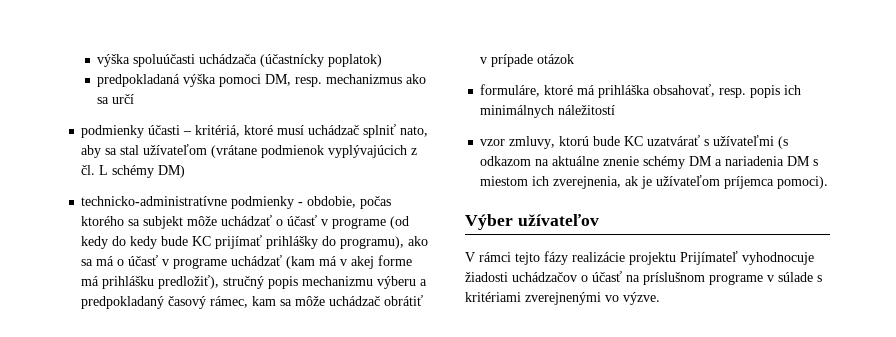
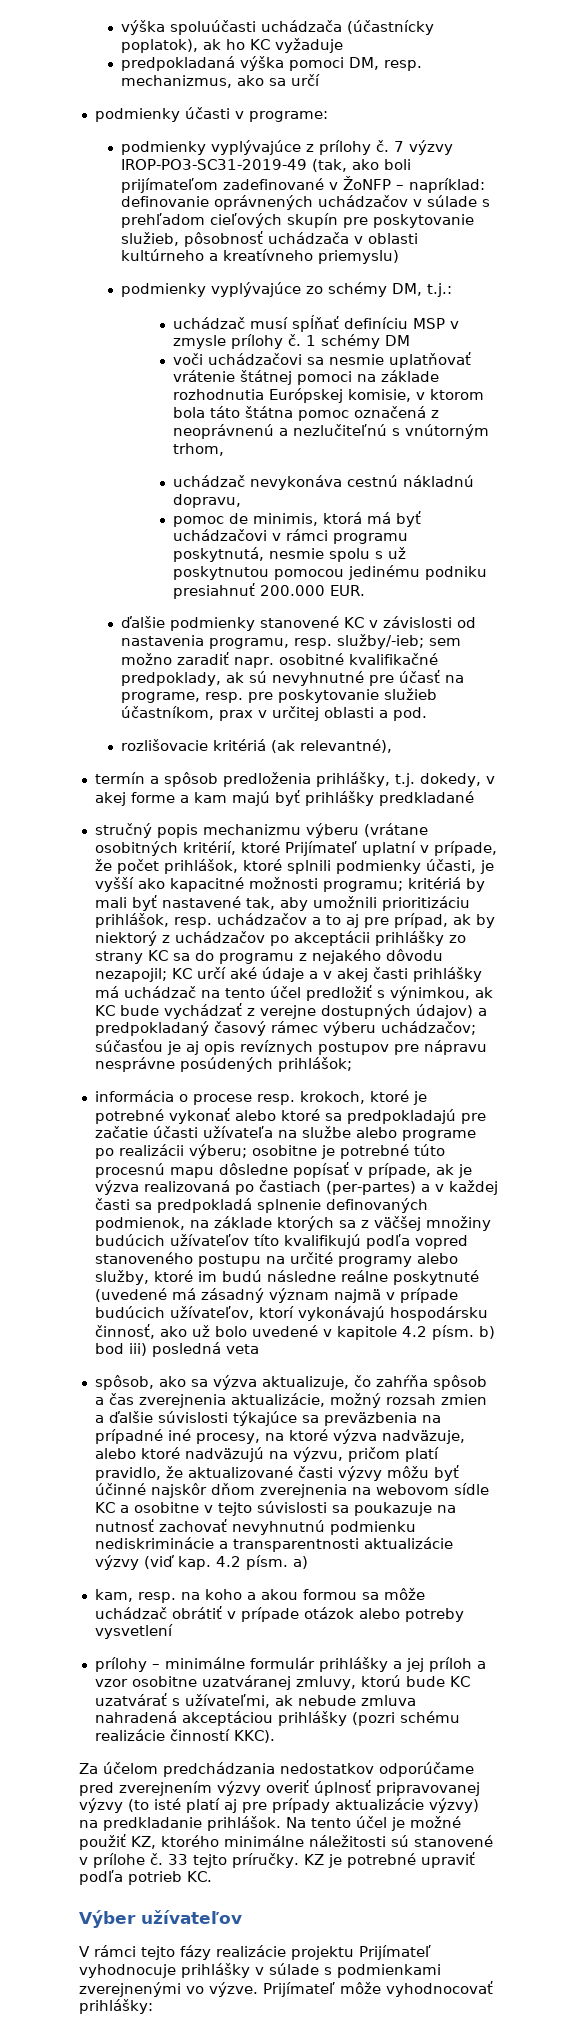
- výška spoluúčasti uchádzača (účastnícky poplatok)
+ výška spoluúčasti uchádzača (účastnícky poplatok), ak ho KC vyžaduje
- predpokladaná výška pomoci DM, resp. mechanizmus ako sa určí
+ predpokladaná výška pomoci DM, resp. mechanizmus, ako sa určí
- podmienky účasti – kritériá, ktoré musí uchádzač splniť nato, aby sa stal užívateľom (vrátane podmienok vyplývajúcich z čl. L schémy DM)
- technicko-administratívne podmienky - obdobie, počas ktorého sa subjekt môže uchádzať o účasť v programe (od kedy do kedy bude KC prijímať prihlášky do programu), ako sa má o účasť v programe uchádzať (kam má v akej forme má prihlášku predložiť), stručný popis mechanizmu výberu a predpokladaný časový rámec, kam sa môže uchádzač obrátiť v prípade otázok
- formuláre, ktoré má prihláška obsahovať, resp. popis ich minimálnych náležitostí
- vzor zmluvy, ktorú bude KC uzatvárať s užívateľmi (s odkazom na aktuálne znenie schémy DM a nariadenia DM s miestom ich zverejnenia, ak je užívateľom príjemca pomoci).
+ podmienky účasti v programe:
+ podmienky vyplývajúce z prílohy č. 7 výzvy IROP-PO3-SC31-2019-49 (tak, ako boli prijímateľom zadefinované v ŽoNFP – napríklad: definovanie oprávnených uchádzačov v súlade s prehľadom cieľových skupín pre poskytovanie služieb, pôsobnosť uchádzača v oblasti kultúrneho a kreatívneho priemyslu)
+ podmienky vyplývajúce zo schémy DM, t.j.:
+ uchádzač musí spĺňať definíciu MSP v zmysle prílohy č. 1 schémy DM
+ voči uchádzačovi sa nesmie uplatňovať vrátenie štátnej pomoci na základe rozhodnutia Európskej komisie, v ktorom bola táto štátna pomoc označená z neoprávnenú a nezlučiteľnú s vnútorným trhom,
+ uchádzač nevykonáva cestnú nákladnú dopravu,
+ pomoc de minimis, ktorá má byť uchádzačovi v rámci programu poskytnutá, nesmie spolu s už poskytnutou pomocou jedinému podniku presiahnuť 200.000 EUR.
+ ďalšie podmienky stanovené KC v závislosti od nastavenia programu, resp. služby/-ieb; sem možno zaradiť napr. osobitné kvalifikačné predpoklady, ak sú nevyhnutné pre účasť na programe, resp. pre poskytovanie služieb účastníkom, prax v určitej oblasti a pod.
+ rozlišovacie kritériá (ak relevantné),
+ termín a spôsob predloženia prihlášky, t.j. dokedy, v akej forme a kam majú byť prihlášky predkladané
+ stručný popis mechanizmu výberu (vrátane osobitných kritérií, ktoré Prijímateľ uplatní v prípade, že počet prihlášok, ktoré splnili podmienky účasti, je vyšší ako kapacitné možnosti programu; kritériá by mali byť nastavené tak, aby umožnili prioritizáciu prihlášok, resp. uchádzačov a to aj pre prípad, ak by niektorý z uchádzačov po akceptácii prihlášky zo strany KC sa do programu z nejakého dôvodu nezapojil; KC určí aké údaje a v akej časti prihlášky má uchádzač na tento účel predložiť s výnimkou, ak KC bude vychádzať z verejne dostupných údajov) a predpokladaný časový rámec výberu uchádzačov; súčasťou je aj opis revíznych postupov pre nápravu nesprávne posúdených prihlášok;
+ informácia o procese resp. krokoch, ktoré je potrebné vykonať alebo ktoré sa predpokladajú pre začatie účasti užívateľa na službe alebo programe po realizácii výberu; osobitne je potrebné túto procesnú mapu dôsledne popísať v prípade, ak je výzva realizovaná po častiach (per-partes) a v každej časti sa predpokladá splnenie definovaných podmienok, na základe ktorých sa z väčšej množiny budúcich užívateľov títo kvalifikujú podľa vopred stanoveného postupu na určité programy alebo služby, ktoré im budú následne reálne poskytnuté (uvedené má zásadný význam najmä v prípade budúcich užívateľov, ktorí vykonávajú hospodársku činnosť, ako už bolo uvedené v kapitole 4.2 písm. b) bod iii) posledná veta
+ spôsob, ako sa výzva aktualizuje, čo zahŕňa spôsob a čas zverejnenia aktualizácie, možný rozsah zmien a ďalšie súvislosti týkajúce sa preväzbenia na prípadné iné procesy, na ktoré výzva nadväzuje, alebo ktoré nadväzujú na výzvu, pričom platí pravidlo, že aktualizované časti výzvy môžu byť účinné najskôr dňom zverejnenia na webovom sídle KC a osobitne v tejto súvislosti sa poukazuje na nutnosť zachovať nevyhnutnú podmienku nediskriminácie a transparentnosti aktualizácie výzvy (viď kap. 4.2 písm. a)
+ kam, resp. na koho a akou formou sa môže uchádzač obrátiť v prípade otázok alebo potreby vysvetlení
+ prílohy – minimálne formulár prihlášky a jej príloh a vzor osobitne uzatváranej zmluvy, ktorú bude KC uzatvárať s užívateľmi, ak nebude zmluva nahradená akceptáciou prihlášky (pozri schému realizácie činností KKC).
+ Za účelom predchádzania nedostatkov odporúčame pred zverejnením výzvy overiť úplnosť pripravovanej výzvy (to isté platí aj pre prípady aktualizácie výzvy) na predkladanie prihlášok. Na tento účel je možné použiť KZ, ktorého minimálne náležitosti sú stanovené v prílohe č. 33 tejto príručky. KZ je potrebné upraviť podľa potrieb KC.
- V rámci tejto fázy realizácie projektu Prijímateľ vyhodnocuje žiadosti uchádzačov o účasť na príslušnom programe v súlade s kritériami zverejnenými vo výzve.
+ V rámci tejto fázy realizácie projektu Prijímateľ vyhodnocuje prihlášky v súlade s podmienkami zverejnenými vo výzve.
+ Prijímateľ môže vyhodnocovať prihlášky:

